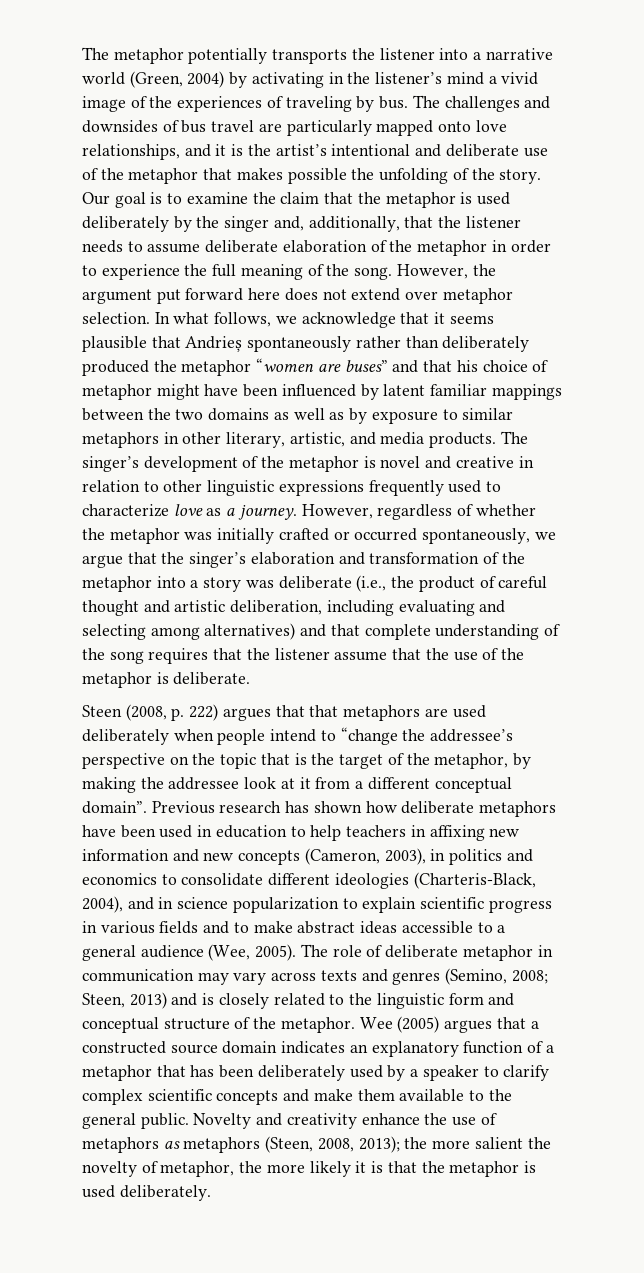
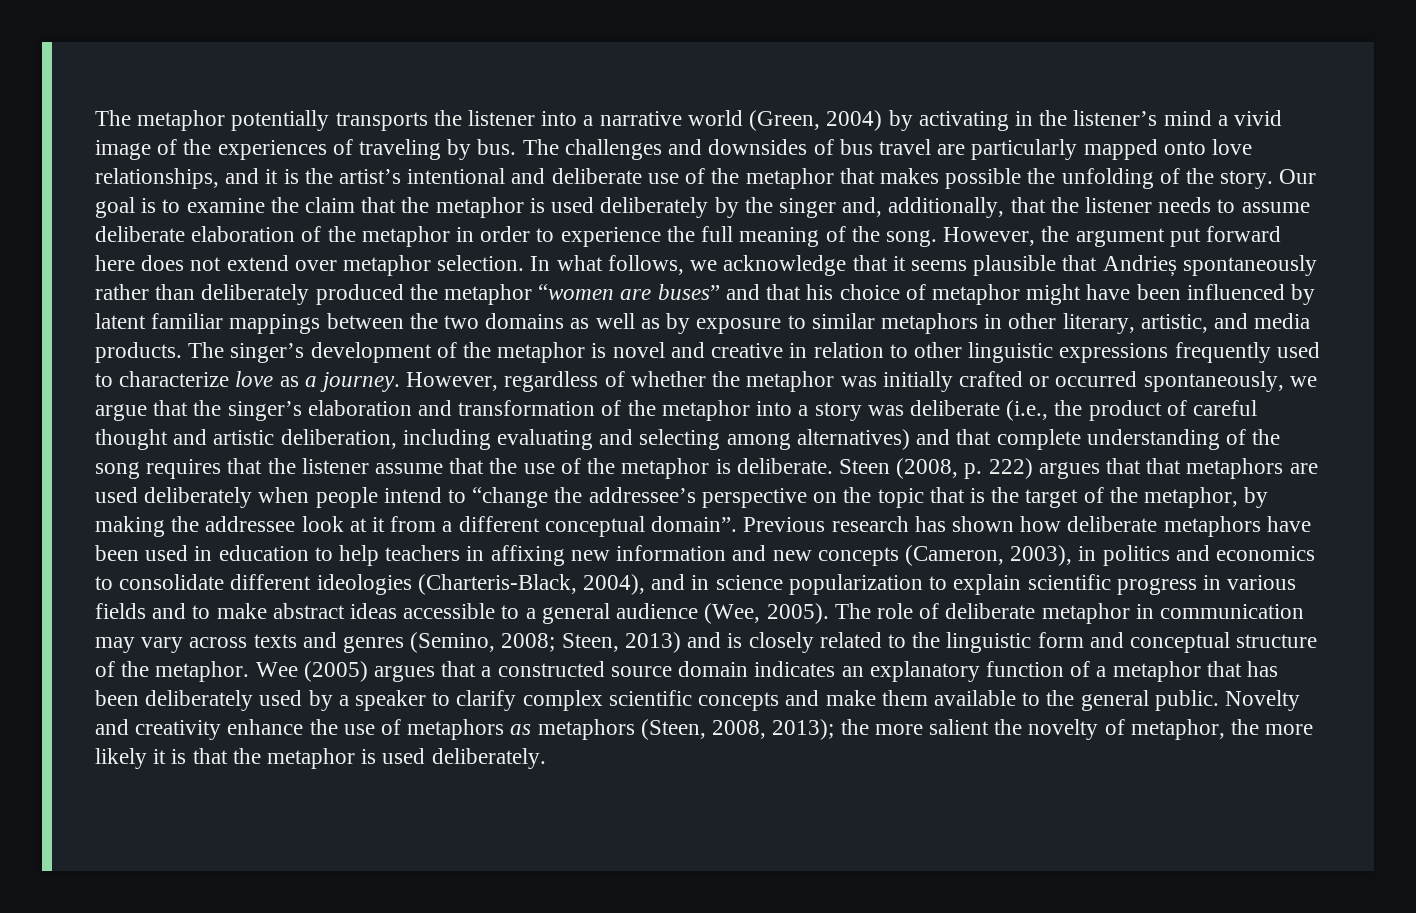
- However, regardless of whether the metaphor was initially crafted or occurred spontaneously, we argue that the singer’s elaboration and transformation of the metaphor into a story was deliberate (i.e., the product of careful thought and artistic deliberation, including evaluating and selecting among alternatives) and that complete understanding of the song requires that the listener assume that the use of the metaphor is deliberate.
- Steen (2008, p. 222) argues that that metaphors are used deliberately when people intend to “change the addressee’s perspective on the topic that is the target of the metaphor, by making the addressee look at it from a different conceptual domain”.
+ However, regardless of whether the metaphor was initially crafted or occurred spontaneously, we argue that the singer’s elaboration and transformation of the metaphor into a story was deliberate (i.e., the product of careful thought and artistic deliberation, including evaluating and selecting among alternatives) and that complete understanding of the song requires that the listener assume that the use of the metaphor is deliberate. Steen (2008, p. 222) argues that that metaphors are used deliberately when people intend to “change the addressee’s perspective on the topic that is the target of the metaphor, by making the addressee look at it from a different conceptual domain”.

